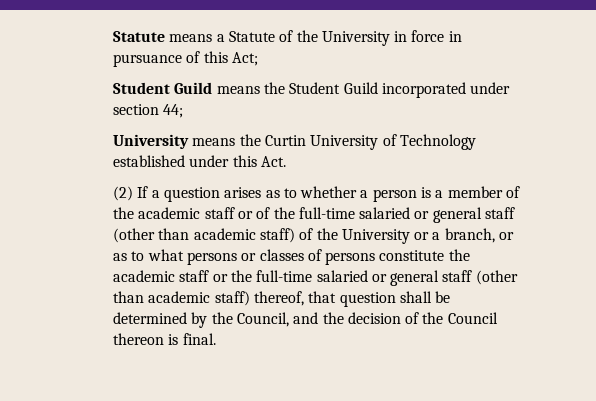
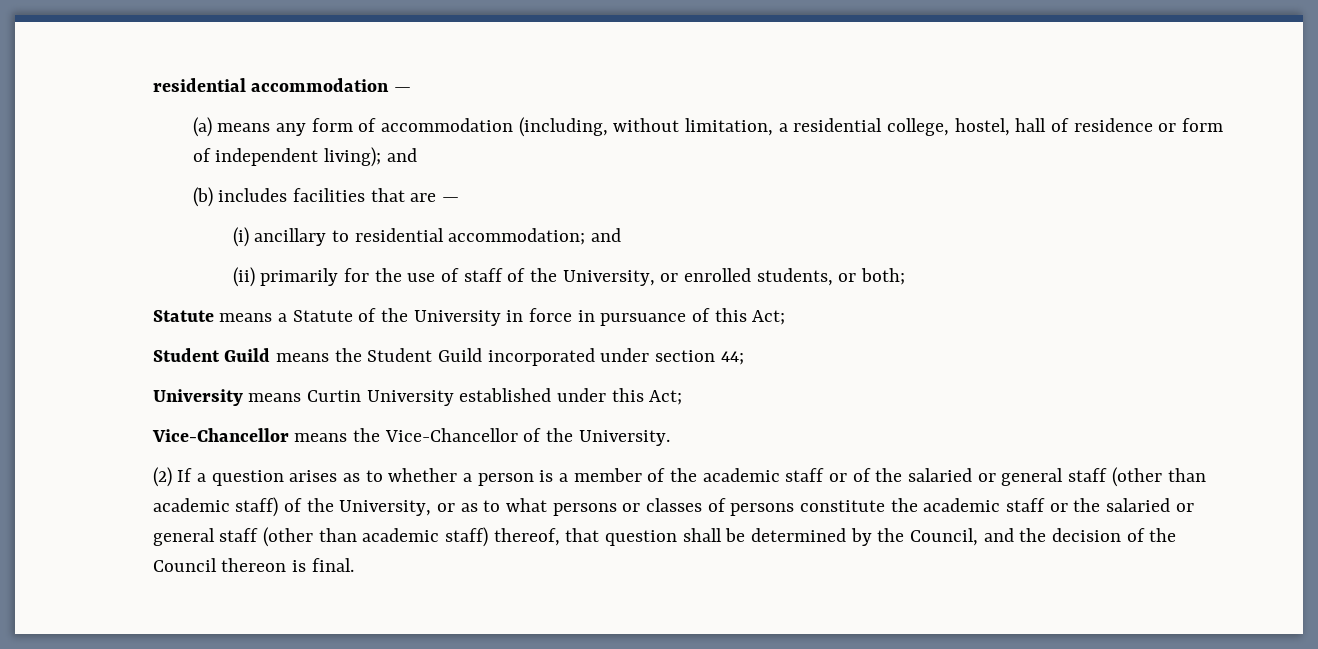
+ residential accommodation —
+ (a) means any form of accommodation (including, without limitation, a residential college, hostel, hall of residence or form of independent living); and
+ (b) includes facilities that are —
+ (i) ancillary to residential accommodation; and
+ (ii) primarily for the use of staff of the University, or enrolled students, or both;
- University means the Curtin University of Technology established under this Act.
+ University means Curtin University established under this Act;
+ Vice-Chancellor means the Vice-Chancellor of the University.
- (2) If a question arises as to whether a person is a member of the academic staff or of the full-time salaried or general staff (other than academic staff) of the University or a branch, or as to what persons or classes of persons constitute the academic staff or the full-time salaried or general staff (other than academic staff) thereof, that question shall be determined by the Council, and the decision of the Council thereon is final.
+ (2) If a question arises as to whether a person is a member of the academic staff or of the salaried or general staff (other than academic staff) of the University, or as to what persons or classes of persons constitute the academic staff or the salaried or general staff (other than academic staff) thereof, that question shall be determined by the Council, and the decision of the Council thereon is final.

